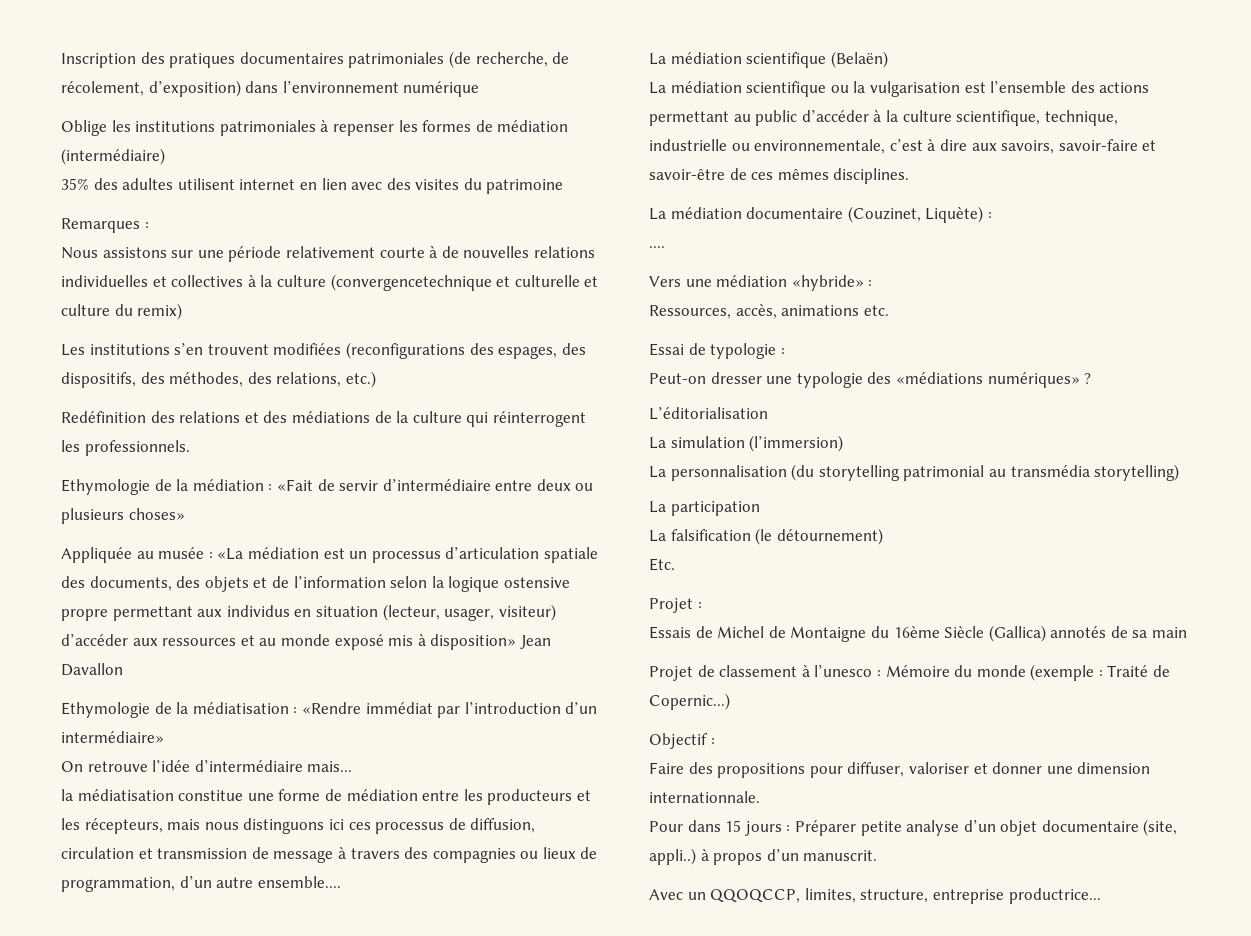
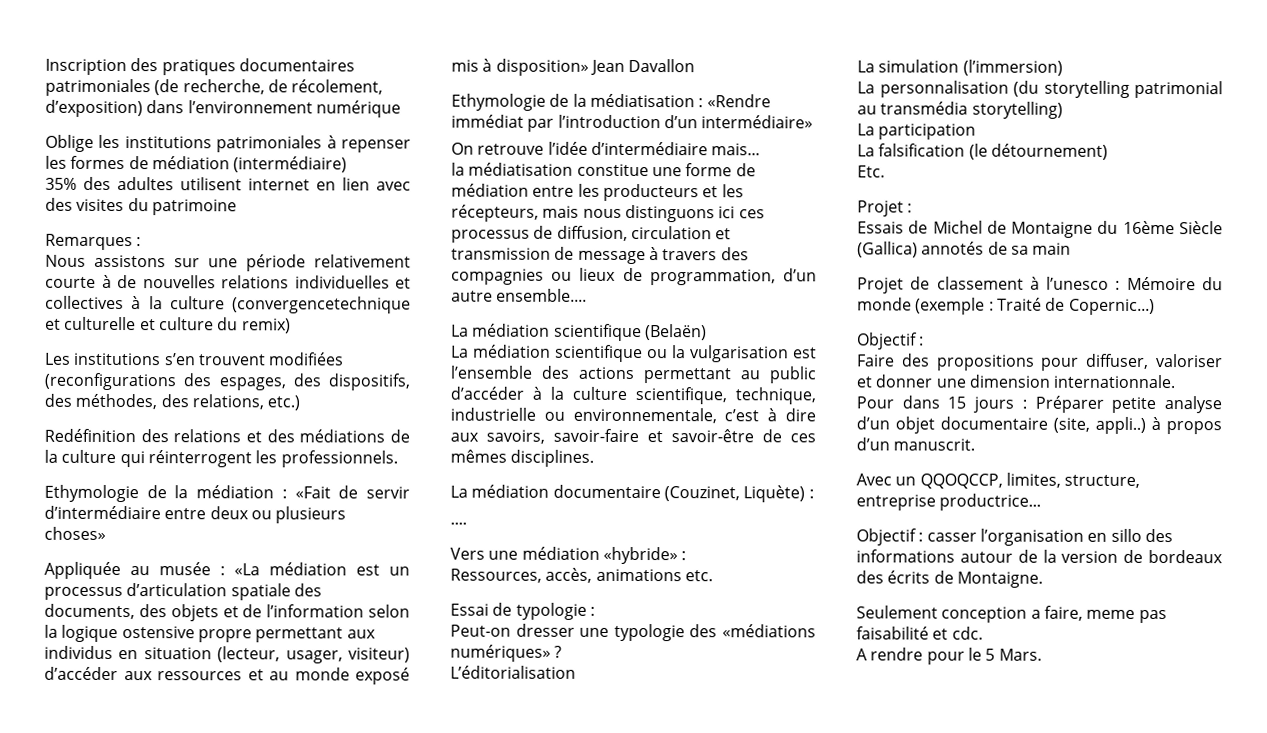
+ Objectif : casser l’organisation en sillo des informations autour de la version de bordeaux des écrits de Montaigne.
+ Seulement conception a faire, meme pas faisabilité et cdc.
+ A rendre pour le 5 Mars.

